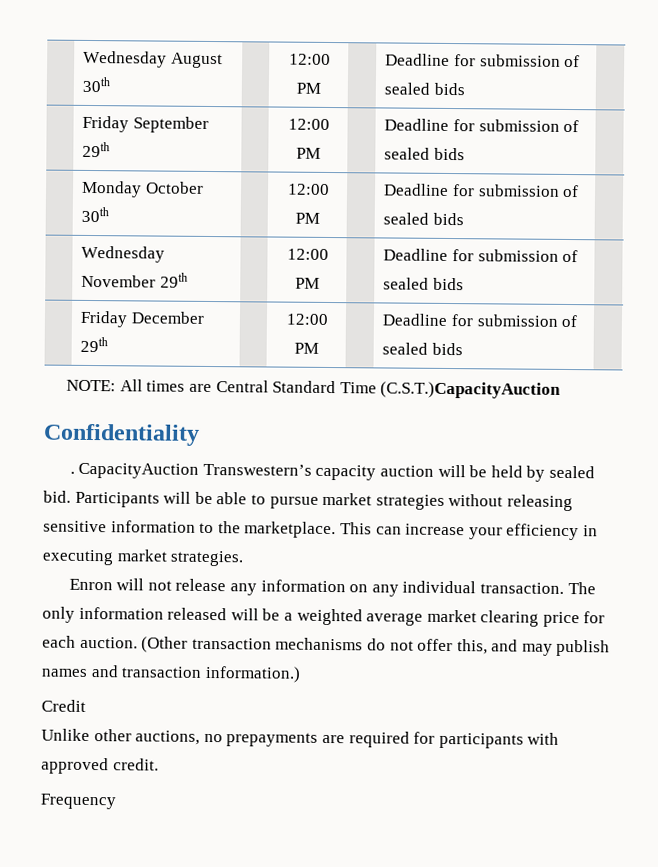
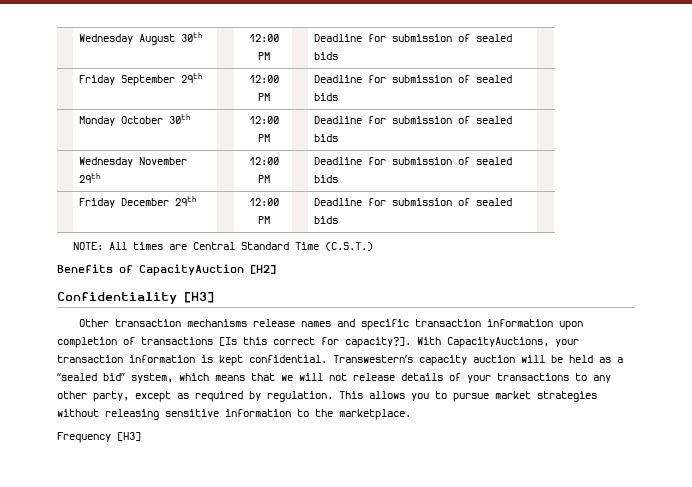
- NOTE: All times are Central Standard Time (C.S.T.)CapacityAuction
- Confidentiality
- . CapacityAuction Transwestern’s capacity auction will be held by sealed bid. Participants will be able to pursue market strategies without releasing sensitive information to the marketplace. This can increase your efficiency in executing market strategies.
- Enron will not release any information on any individual transaction. The only information released will be a weighted average market clearing price for each auction. (Other transaction mechanisms do not offer this, and may publish names and transaction information.)
- Credit
- Unlike other auctions, no prepayments are required for participants with approved credit.
+ NOTE: All times are Central Standard Time (C.S.T.)
+ Benefits of CapacityAuction [H2]
+ Confidentiality [H3]
+ Other transaction mechanisms release names and specific transaction information upon completion of transactions [Is this correct for capacity?]. With CapacityAuctions, your transaction information is kept confidential. Transwestern’s capacity auction will be held as a “sealed bid” system, which means that we will not release details of your transactions to any other party, except as required by regulation. This allows you to pursue market strategies without releasing sensitive information to the marketplace.
- Frequency
+ Frequency [H3]

